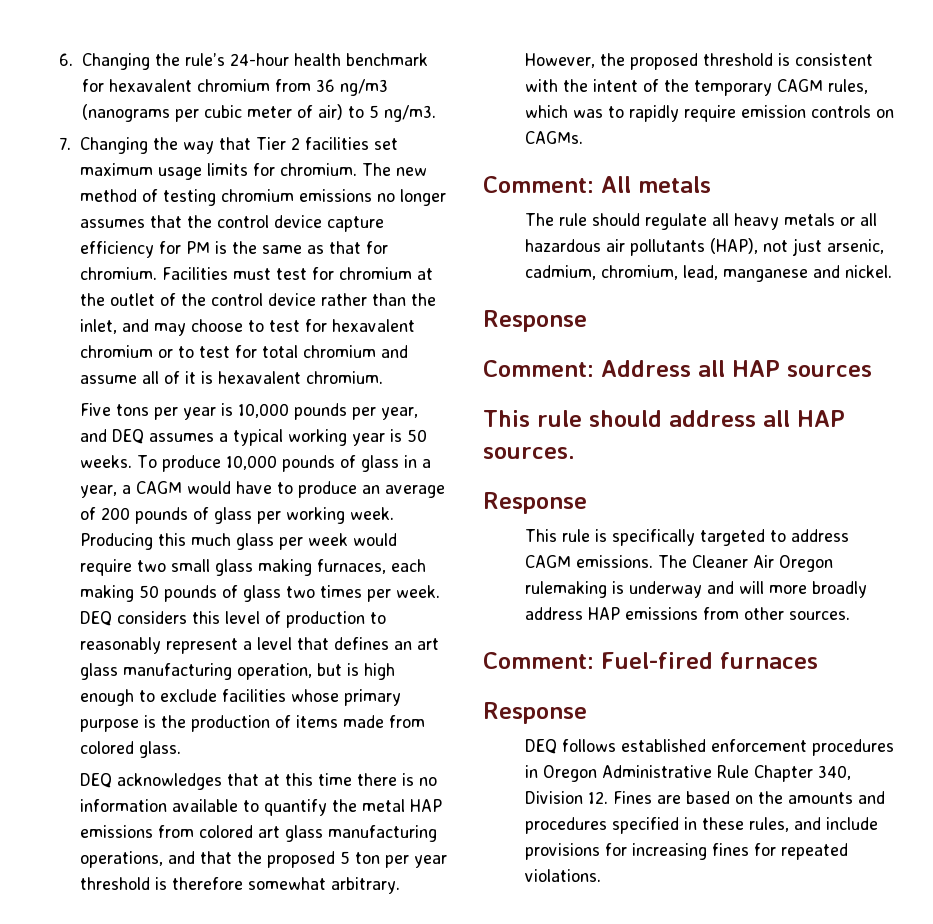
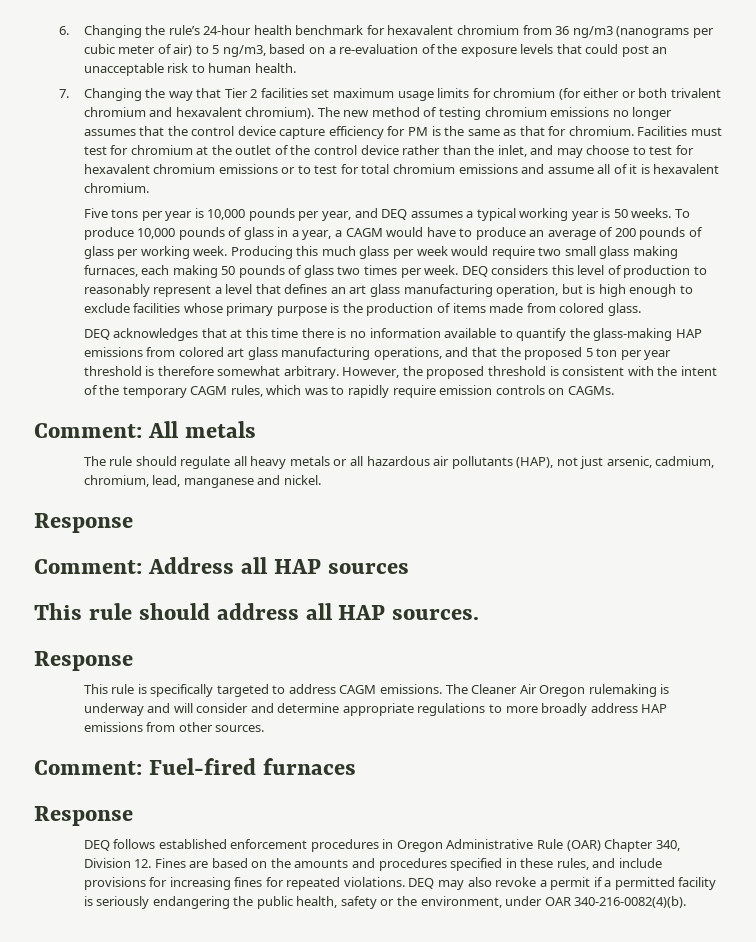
- 6. Changing the rule’s 24-hour health benchmark for hexavalent chromium from 36 ng/m3 (nanograms per cubic meter of air) to 5 ng/m3.
+ 6. Changing the rule’s 24-hour health benchmark for hexavalent chromium from 36 ng/m3 (nanograms per cubic meter of air) to 5 ng/m3, based on a re-evaluation of the exposure levels that could post an unacceptable risk to human health.
- 7. Changing the way that Tier 2 facilities set maximum usage limits for chromium.
+ 7. Changing the way that Tier 2 facilities set maximum usage limits for chromium (for either or both trivalent chromium and hexavalent chromium).
- Facilities must test for chromium at the outlet of the control device rather than the inlet, and may choose to test for hexavalent chromium or to test for total chromium and assume all of it is hexavalent chromium.
+ Facilities must test for chromium at the outlet of the control device rather than the inlet, and may choose to test for hexavalent chromium emissions or to test for total chromium emissions and assume all of it is hexavalent chromium.
- DEQ acknowledges that at this time there is no information available to quantify the metal HAP emissions from colored art glass manufacturing operations, and that the proposed 5 ton per year threshold is therefore somewhat arbitrary.
+ DEQ acknowledges that at this time there is no information available to quantify the glass-making HAP emissions from colored art glass manufacturing operations, and that the proposed 5 ton per year threshold is therefore somewhat arbitrary.
- The Cleaner Air Oregon rulemaking is underway and will more broadly address HAP emissions from other sources.
+ The Cleaner Air Oregon rulemaking is underway and will consider and determine appropriate regulations to more broadly address HAP emissions from other sources.
- DEQ follows established enforcement procedures in Oregon Administrative Rule Chapter 340, Division 12. Fines are based on the amounts and procedures specified in these rules, and include provisions for increasing fines for repeated violations.
+ DEQ follows established enforcement procedures in Oregon Administrative Rule (OAR) Chapter 340, Division 12. Fines are based on the amounts and procedures specified in these rules, and include provisions for increasing fines for repeated violations.
+ DEQ may also revoke a permit if a permitted facility is seriously endangering the public health, safety or the environment, under OAR 340-216-0082(4)(b).

